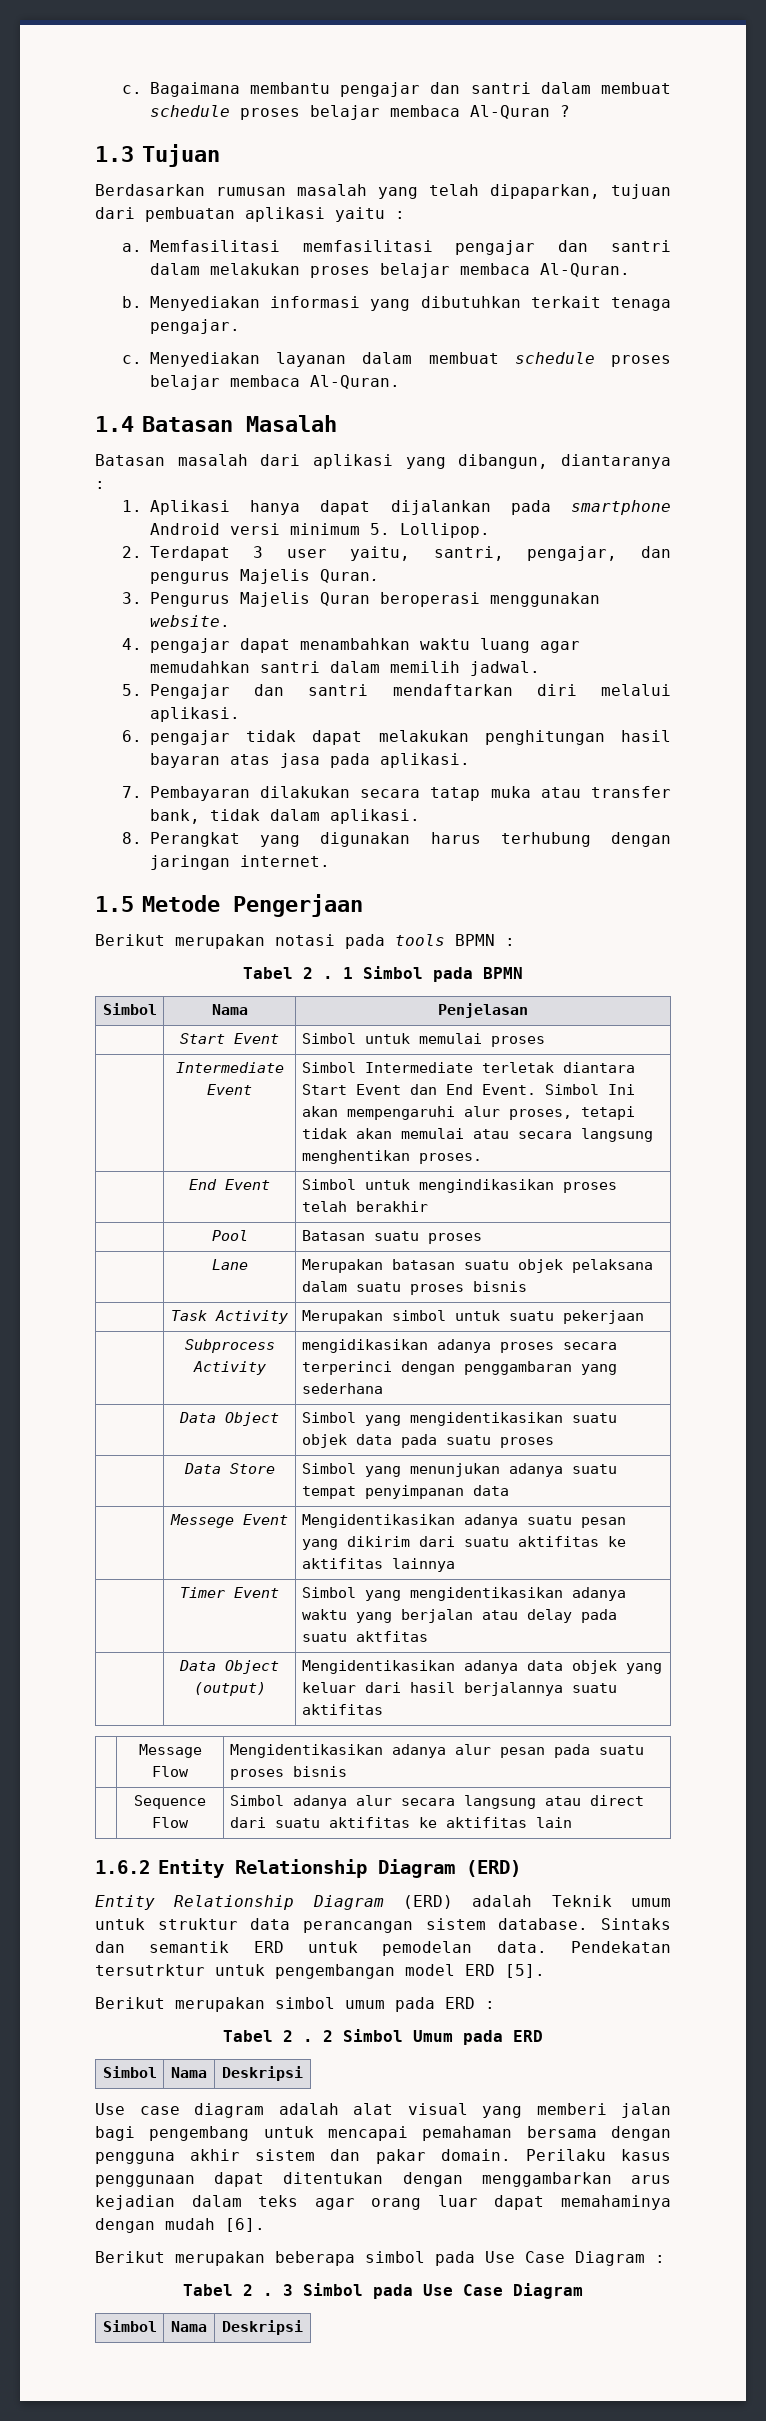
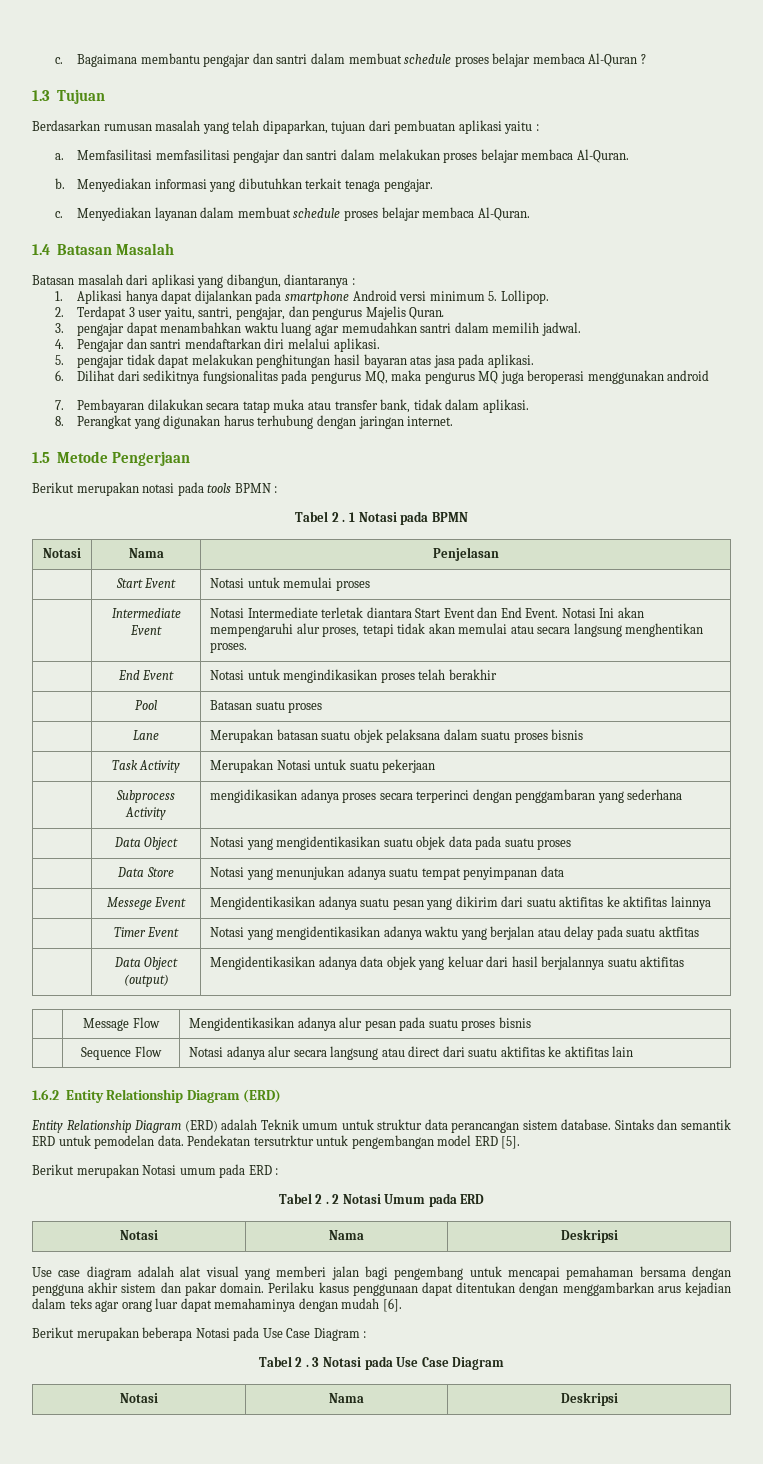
- 3. Pengurus Majelis Quran beroperasi menggunakan website.
- 4. pengajar dapat menambahkan waktu luang agar memudahkan santri dalam memilih jadwal.
+ 3. pengajar dapat menambahkan waktu luang agar memudahkan santri dalam memilih jadwal.
- 5. Pengajar dan santri mendaftarkan diri melalui aplikasi.
+ 4. Pengajar dan santri mendaftarkan diri melalui aplikasi.
- 6. pengajar tidak dapat melakukan penghitungan hasil bayaran atas jasa pada aplikasi.
+ 5. pengajar tidak dapat melakukan penghitungan hasil bayaran atas jasa pada aplikasi.
+ 6. Dilihat dari sedikitnya fungsionalitas pada pengurus MQ, maka pengurus MQ juga beroperasi menggunakan android
- 1 Simbol pada BPMN
+ 1 Notasi pada BPMN
- Simbol | Nama | Penjelasan
+ Notasi | Nama | Penjelasan
- | Start Event | Simbol untuk memulai proses
+ | Start Event | Notasi untuk memulai proses
- | Intermediate Event | Simbol Intermediate terletak diantara Start Event dan End Event. Simbol Ini akan mempengaruhi alur proses, tetapi tidak akan memulai atau secara langsung menghentikan proses.
+ | Intermediate Event | Notasi Intermediate terletak diantara Start Event dan End Event. Notasi Ini akan mempengaruhi alur proses, tetapi tidak akan memulai atau secara langsung menghentikan proses.
- | End Event | Simbol untuk mengindikasikan proses telah berakhir
+ | End Event | Notasi untuk mengindikasikan proses telah berakhir
- | Task Activity | Merupakan simbol untuk suatu pekerjaan
+ | Task Activity | Merupakan Notasi untuk suatu pekerjaan
- | Data Object | Simbol yang mengidentikasikan suatu objek data pada suatu proses
+ | Data Object | Notasi yang mengidentikasikan suatu objek data pada suatu proses
- | Data Store | Simbol yang menunjukan adanya suatu tempat penyimpanan data
+ | Data Store | Notasi yang menunjukan adanya suatu tempat penyimpanan data
- | Timer Event | Simbol yang mengidentikasikan adanya waktu yang berjalan atau delay pada suatu aktfitas
+ | Timer Event | Notasi yang mengidentikasikan adanya waktu yang berjalan atau delay pada suatu aktfitas
- | Sequence Flow | Simbol adanya alur secara langsung atau direct dari suatu aktifitas ke aktifitas lain
+ | Sequence Flow | Notasi adanya alur secara langsung atau direct dari suatu aktifitas ke aktifitas lain
- Berikut merupakan simbol umum pada ERD :
+ Berikut merupakan Notasi umum pada ERD :
- 2 Simbol Umum pada ERD
- Simbol | Nama | Deskripsi
+ 2 Notasi Umum pada ERD
+ Notasi | Nama | Deskripsi
- Berikut merupakan beberapa simbol pada Use Case Diagram :
+ Berikut merupakan beberapa Notasi pada Use Case Diagram :
- 3 Simbol pada Use Case Diagram
- Simbol | Nama | Deskripsi
+ 3 Notasi pada Use Case Diagram
+ Notasi | Nama | Deskripsi

